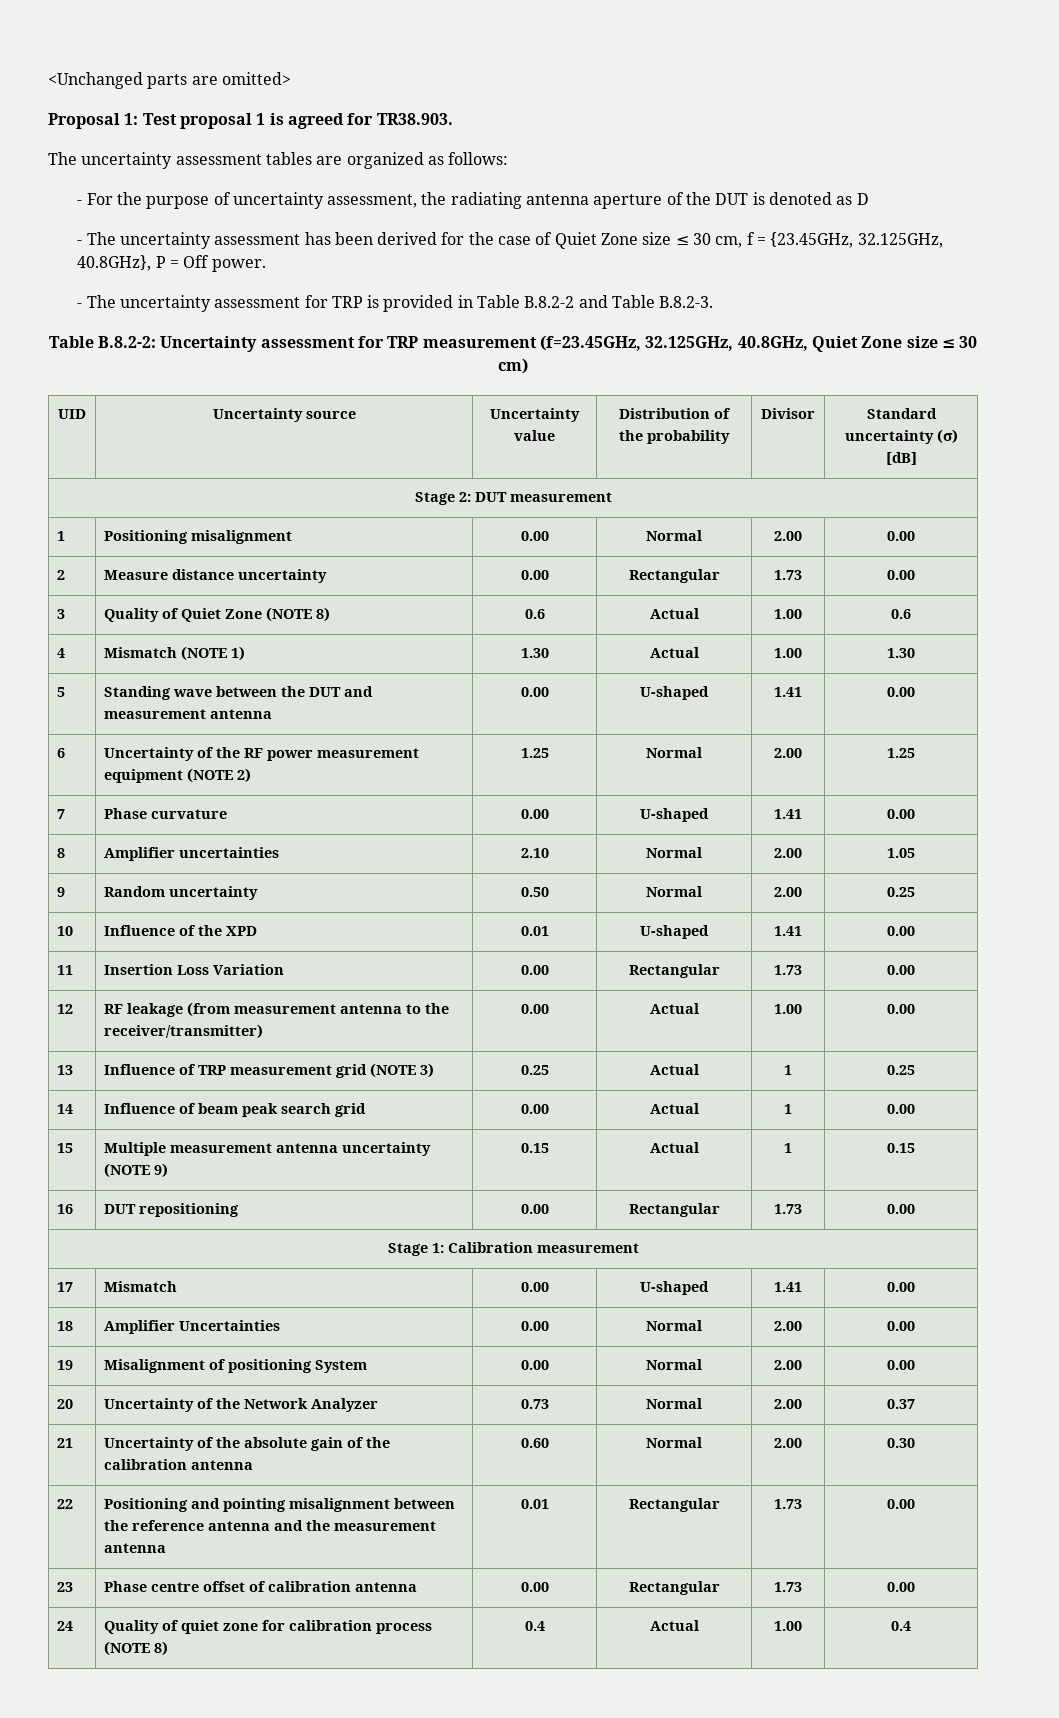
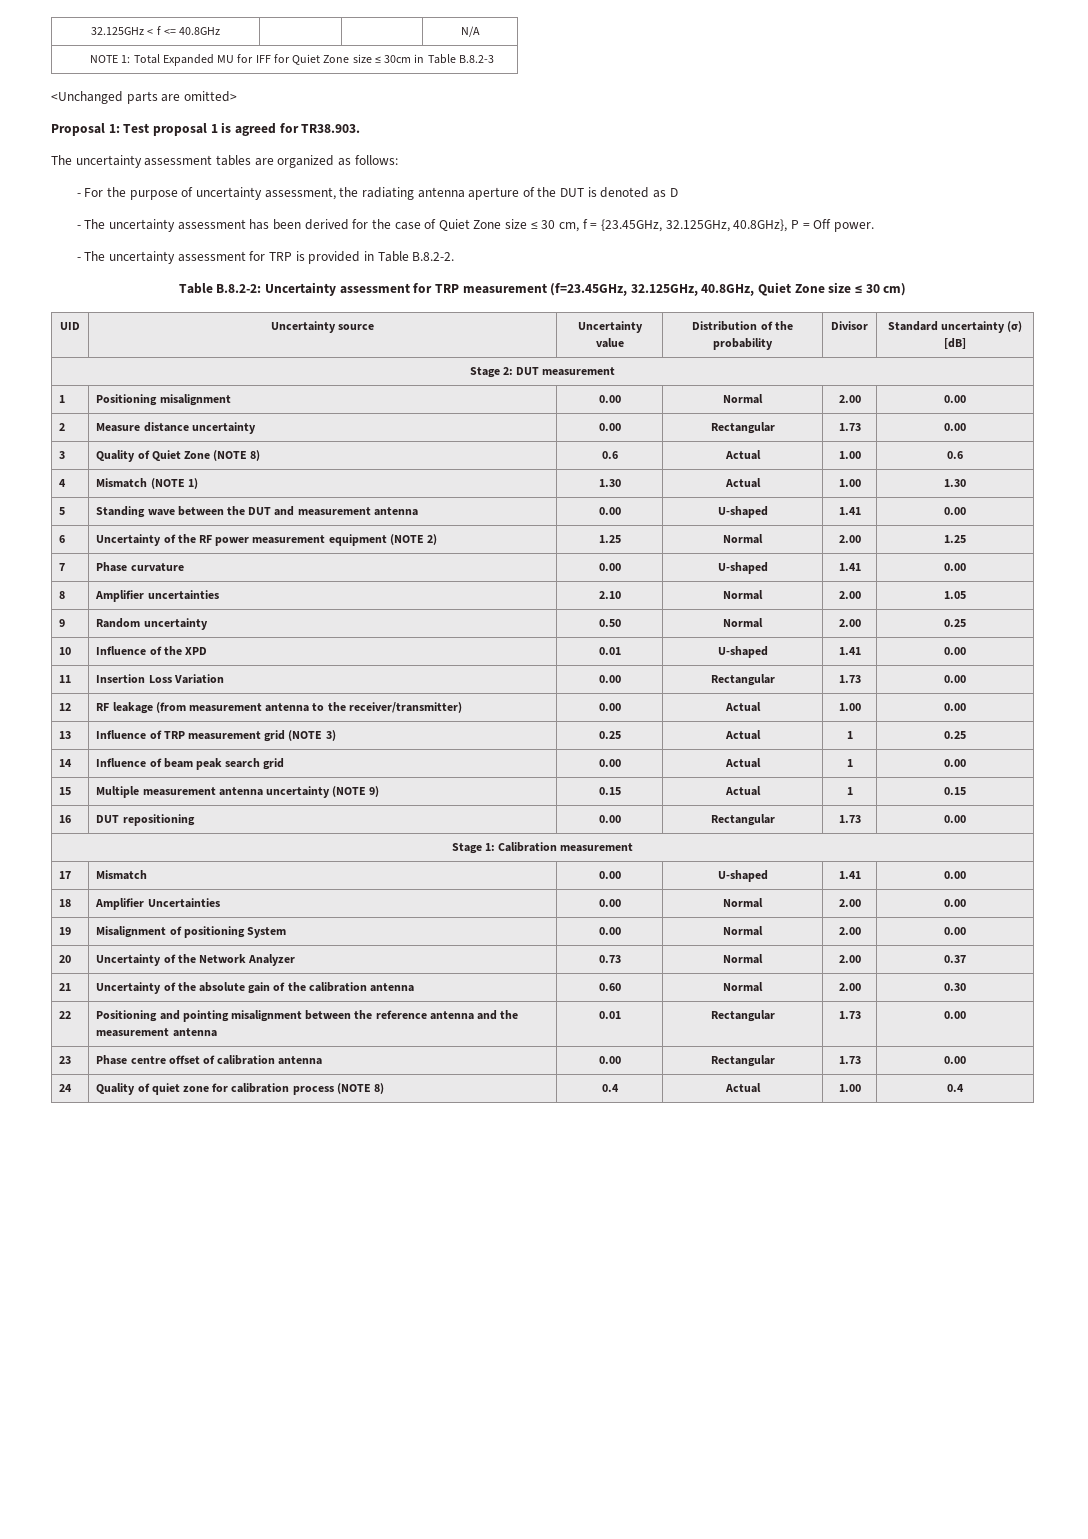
+ 32.125GHz < f <= 40.8GHz | | | N/A
+ NOTE 1: Total Expanded MU for IFF for Quiet Zone size ≤ 30cm in Table B.8.2-3
- - The uncertainty assessment for TRP is provided in Table B.8.2-2 and Table B.8.2-3.
+ - The uncertainty assessment for TRP is provided in Table B.8.2-2.

